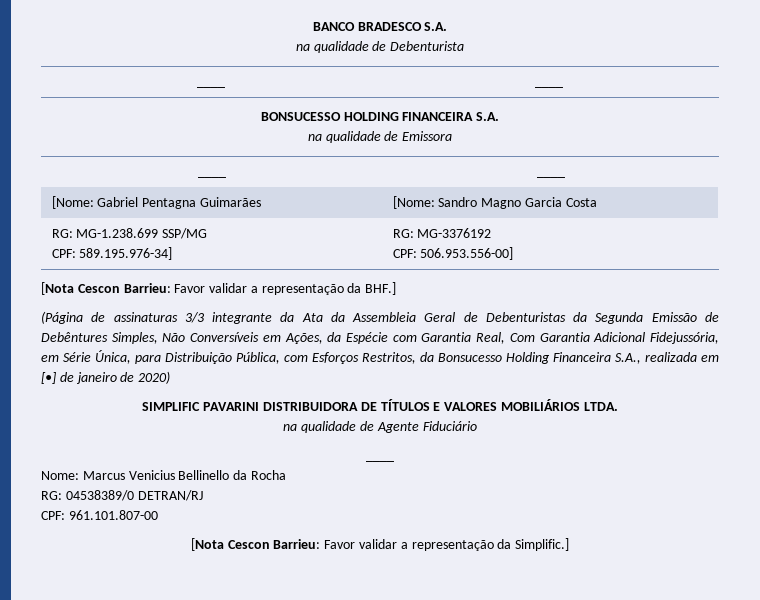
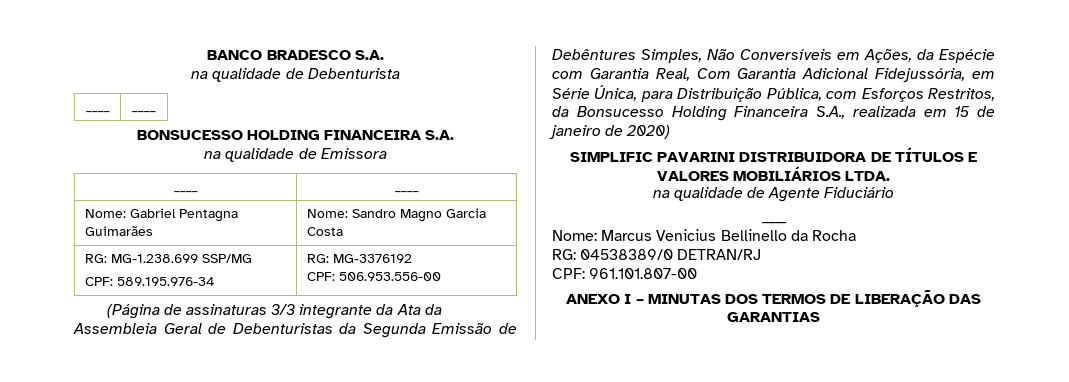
- [Nome: Gabriel Pentagna Guimarães | [Nome: Sandro Magno Garcia Costa
+ Nome: Gabriel Pentagna Guimarães | Nome: Sandro Magno Garcia Costa
  RG: MG-1.238.699 SSP/MG
- CPF: 589.195.976-34] | RG: MG-3376192
- CPF: 506.953.556-00]
- [Nota Cescon Barrieu: Favor validar a representação da BHF.]
+ CPF: 589.195.976-34 | RG: MG-3376192
+ CPF: 506.953.556-00
- (Página de assinaturas 3/3 integrante da Ata da Assembleia Geral de Debenturistas da Segunda Emissão de Debêntures Simples, Não Conversíveis em Ações, da Espécie com Garantia Real, Com Garantia Adicional Fidejussória, em Série Única, para Distribuição Pública, com Esforços Restritos, da Bonsucesso Holding Financeira S.A., realizada em [•] de janeiro de 2020)
+ (Página de assinaturas 3/3 integrante da Ata da Assembleia Geral de Debenturistas da Segunda Emissão de Debêntures Simples, Não Conversíveis em Ações, da Espécie com Garantia Real, Com Garantia Adicional Fidejussória, em Série Única, para Distribuição Pública, com Esforços Restritos, da Bonsucesso Holding Financeira S.A., realizada em 15 de janeiro de 2020)
- [Nota Cescon Barrieu: Favor validar a representação da Simplific.]
+ ANEXO I – MINUTAS DOS TERMOS DE LIBERAÇÃO DAS GARANTIAS

